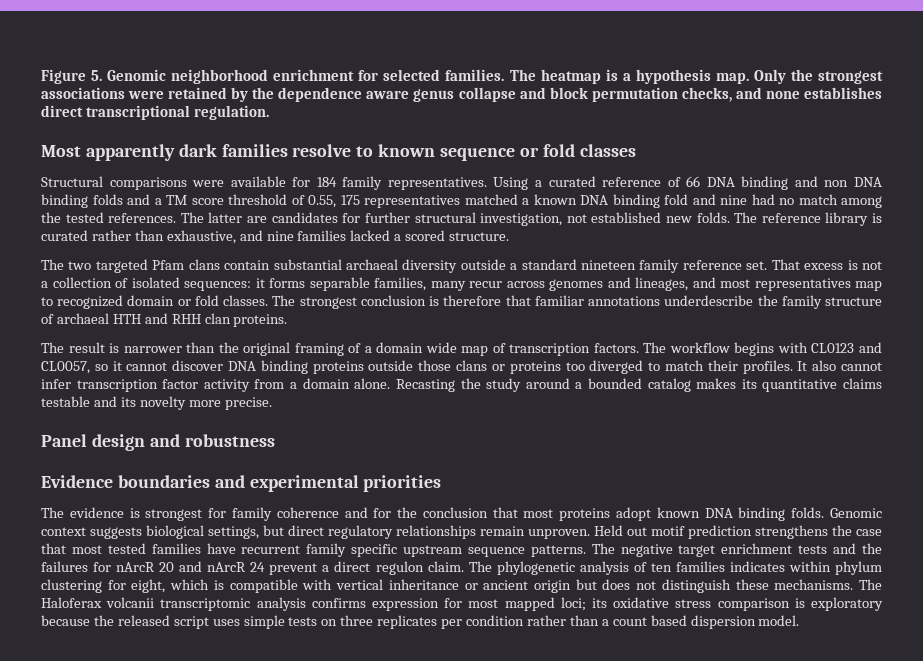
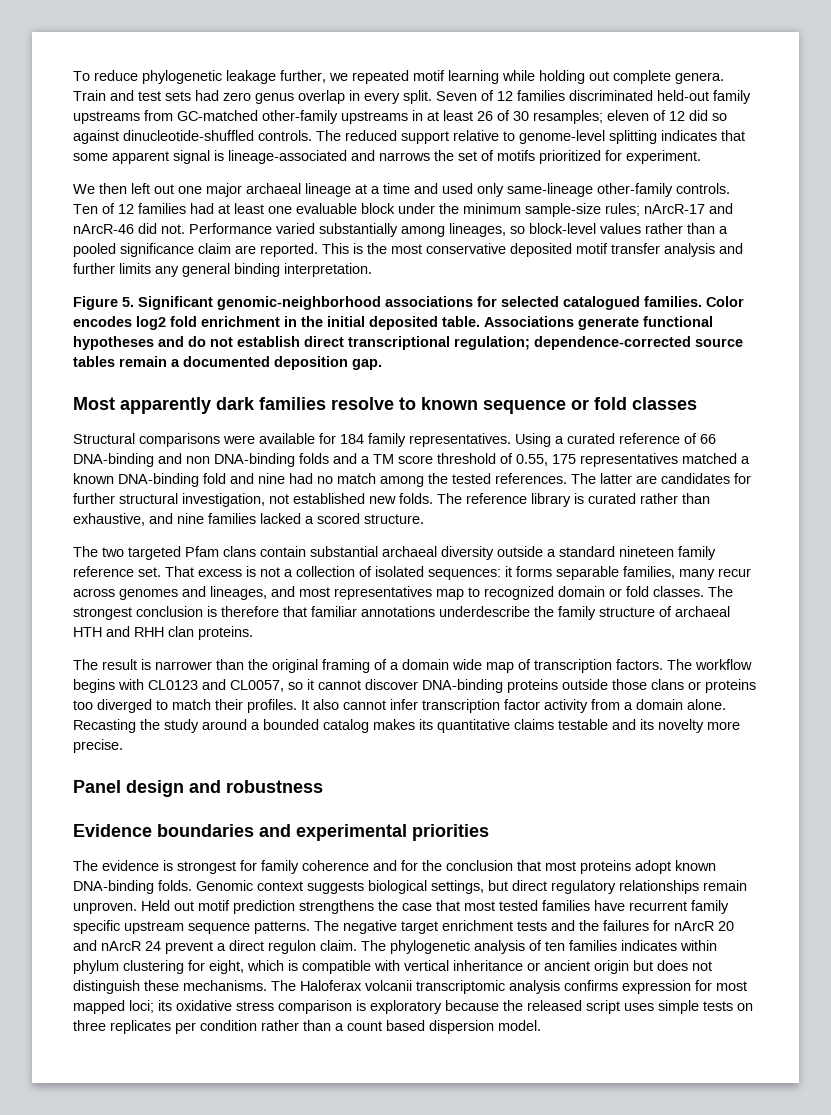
- Figure 5. Genomic neighborhood enrichment for selected families. The heatmap is a hypothesis map. Only the strongest associations were retained by the dependence aware genus collapse and block permutation checks, and none establishes direct transcriptional regulation.
+ To reduce phylogenetic leakage further, we repeated motif learning while holding out complete genera. Train and test sets had zero genus overlap in every split. Seven of 12 families discriminated held-out family upstreams from GC-matched other-family upstreams in at least 26 of 30 resamples; eleven of 12 did so against dinucleotide-shuffled controls. The reduced support relative to genome-level splitting indicates that some apparent signal is lineage-associated and narrows the set of motifs prioritized for experiment.
+ We then left out one major archaeal lineage at a time and used only same-lineage other-family controls. Ten of 12 families had at least one evaluable block under the minimum sample-size rules; nArcR-17 and nArcR-46 did not. Performance varied substantially among lineages, so block-level values rather than a pooled significance claim are reported. This is the most conservative deposited motif transfer analysis and further limits any general binding interpretation.
+ Figure 5. Significant genomic-neighborhood associations for selected catalogued families. Color encodes log2 fold enrichment in the initial deposited table. Associations generate functional hypotheses and do not establish direct transcriptional regulation; dependence-corrected source tables remain a documented deposition gap.
- Using a curated reference of 66 DNA binding and non DNA binding folds and a TM score threshold of 0.55, 175 representatives matched a known DNA binding fold and nine had no match among the tested references.
+ Using a curated reference of 66 DNA-binding and non DNA-binding folds and a TM score threshold of 0.55, 175 representatives matched a known DNA-binding fold and nine had no match among the tested references.
- The workflow begins with CL0123 and CL0057, so it cannot discover DNA binding proteins outside those clans or proteins too diverged to match their profiles.
+ The workflow begins with CL0123 and CL0057, so it cannot discover DNA-binding proteins outside those clans or proteins too diverged to match their profiles.
- The evidence is strongest for family coherence and for the conclusion that most proteins adopt known DNA binding folds.
+ The evidence is strongest for family coherence and for the conclusion that most proteins adopt known DNA-binding folds.

